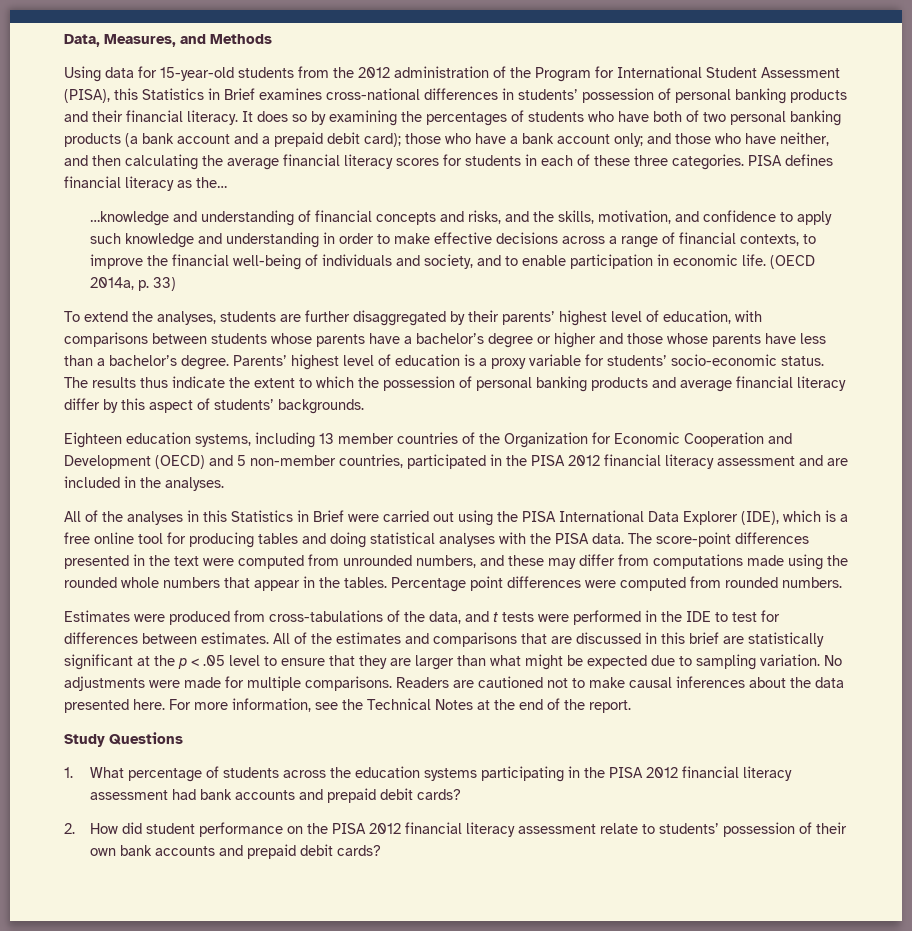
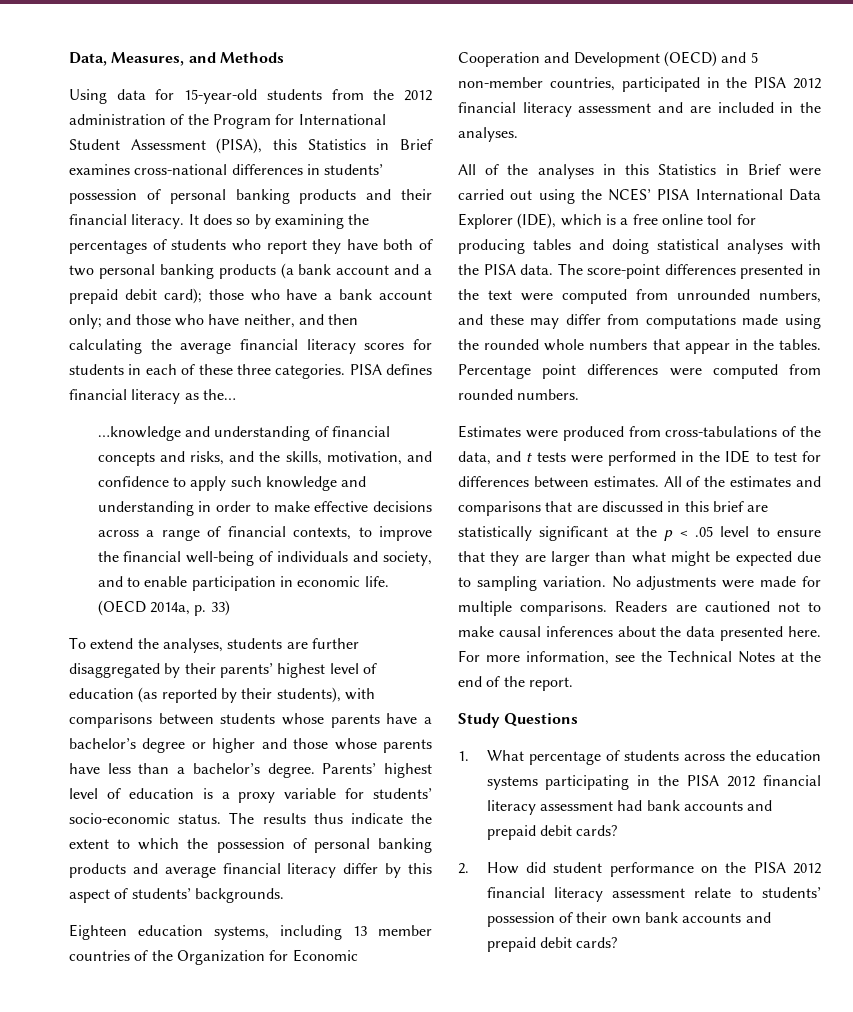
- It does so by examining the percentages of students who have both of two personal banking products (a bank account and a prepaid debit card); those who have a bank account only; and those who have neither, and then calculating the average financial literacy scores for students in each of these three categories.
+ It does so by examining the percentages of students who report they have both of two personal banking products (a bank account and a prepaid debit card); those who have a bank account only; and those who have neither, and then calculating the average financial literacy scores for students in each of these three categories.
- To extend the analyses, students are further disaggregated by their parents’ highest level of education, with comparisons between students whose parents have a bachelor’s degree or higher and those whose parents have less than a bachelor’s degree.
+ To extend the analyses, students are further disaggregated by their parents’ highest level of education (as reported by their students), with comparisons between students whose parents have a bachelor’s degree or higher and those whose parents have less than a bachelor’s degree.
- All of the analyses in this Statistics in Brief were carried out using the PISA International Data Explorer (IDE), which is a free online tool for producing tables and doing statistical analyses with the PISA data.
+ All of the analyses in this Statistics in Brief were carried out using the NCES’ PISA International Data Explorer (IDE), which is a free online tool for producing tables and doing statistical analyses with the PISA data.

